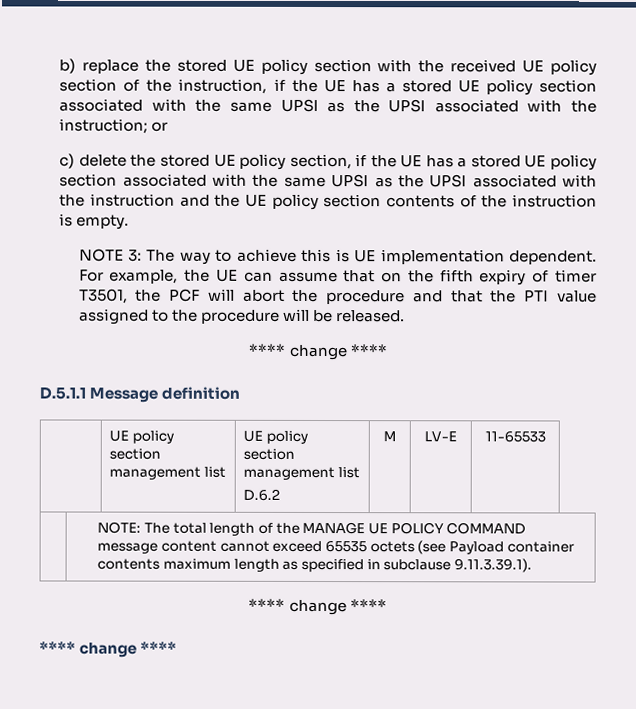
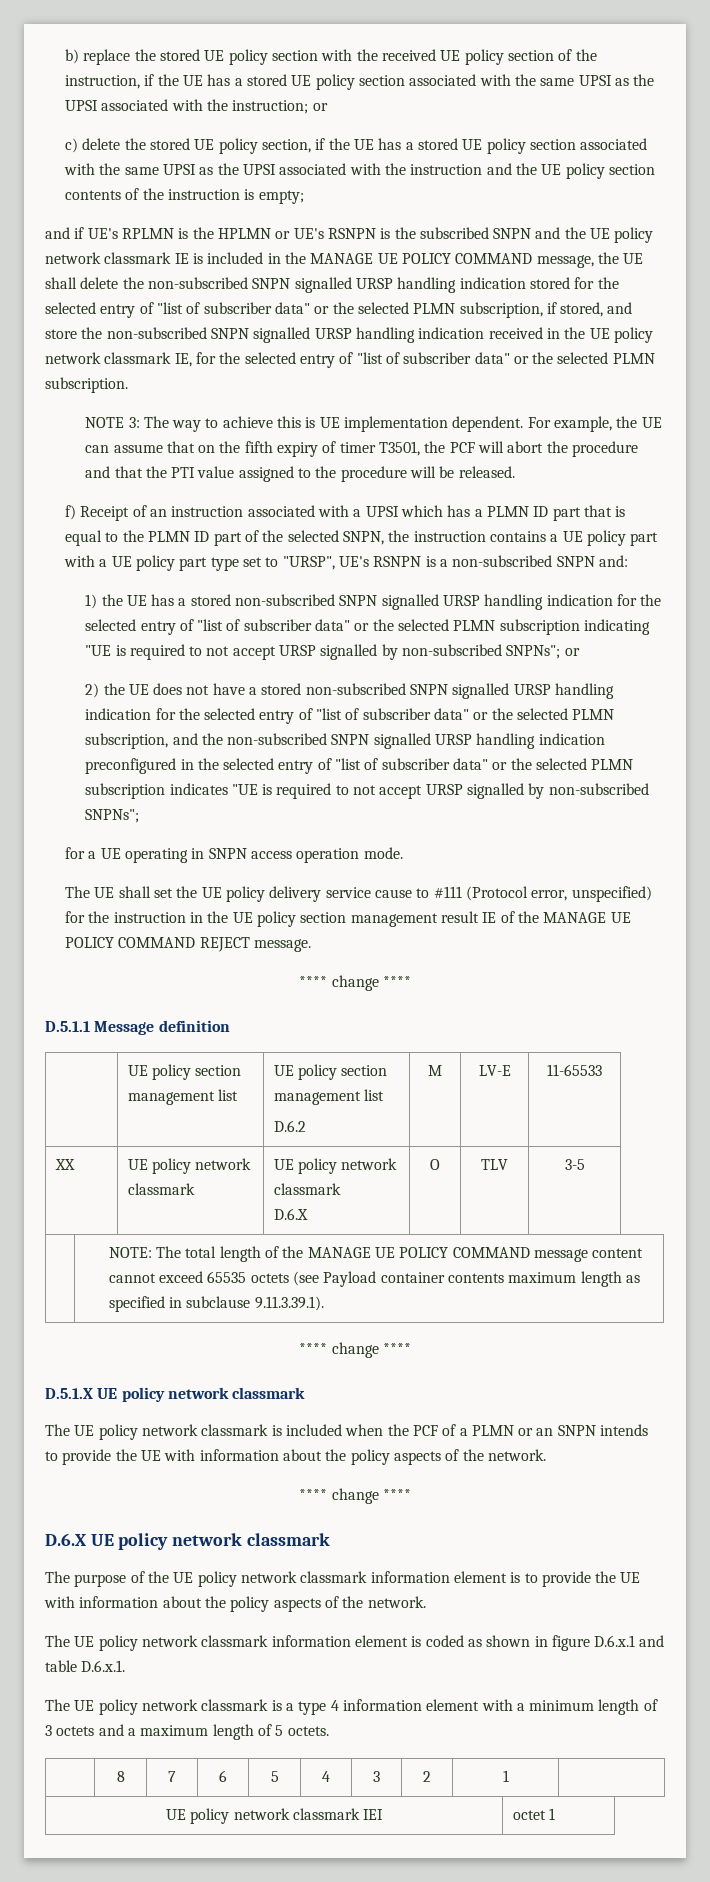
- c) delete the stored UE policy section, if the UE has a stored UE policy section associated with the same UPSI as the UPSI associated with the instruction and the UE policy section contents of the instruction is empty.
+ c) delete the stored UE policy section, if the UE has a stored UE policy section associated with the same UPSI as the UPSI associated with the instruction and the UE policy section contents of the instruction is empty;
+ and if UE's RPLMN is the HPLMN or UE's RSNPN is the subscribed SNPN and the UE policy network classmark IE is included in the MANAGE UE POLICY COMMAND message, the UE shall delete the non-subscribed SNPN signalled URSP handling indication stored for the selected entry of "list of subscriber data" or the selected PLMN subscription, if stored, and store the non-subscribed SNPN signalled URSP handling indication received in the UE policy network classmark IE, for the selected entry of "list of subscriber data" or the selected PLMN subscription.
+ f) Receipt of an instruction associated with a UPSI which has a PLMN ID part that is equal to the PLMN ID part of the selected SNPN, the instruction contains a UE policy part with a UE policy part type set to "URSP", UE's RSNPN is a non-subscribed SNPN and:
+ 1) the UE has a stored non-subscribed SNPN signalled URSP handling indication for the selected entry of "list of subscriber data" or the selected PLMN subscription indicating "UE is required to not accept URSP signalled by non-subscribed SNPNs"; or
+ 2) the UE does not have a stored non-subscribed SNPN signalled URSP handling indication for the selected entry of "list of subscriber data" or the selected PLMN subscription, and the non-subscribed SNPN signalled URSP handling indication preconfigured in the selected entry of "list of subscriber data" or the selected PLMN subscription indicates "UE is required to not accept URSP signalled by non-subscribed SNPNs";
+ for a UE operating in SNPN access operation mode.
+ The UE shall set the UE policy delivery service cause to #111 (Protocol error, unspecified) for the instruction in the UE policy section management result IE of the MANAGE UE POLICY COMMAND REJECT message.
+ XX | UE policy network classmark | UE policy network classmark
+ D.6.X | O | TLV | 3-5
  | NOTE: The total length of the MANAGE UE POLICY COMMAND message content cannot exceed 65535 octets (see Payload container contents maximum length as specified in subclause 9.11.3.39.1).
  **** change ****
+ D.5.1.X UE policy network classmark
+ The UE policy network classmark is included when the PCF of a PLMN or an SNPN intends to provide the UE with information about the policy aspects of the network.
  **** change ****
+ D.6.X UE policy network classmark
+ The purpose of the UE policy network classmark information element is to provide the UE with information about the policy aspects of the network.
+ The UE policy network classmark information element is coded as shown in figure D.6.x.1 and table D.6.x.1.
+ The UE policy network classmark is a type 4 information element with a minimum length of 3 octets and a maximum length of 5 octets.
+ | 8 | 7 | 6 | 5 | 4 | 3 | 2 | 1 |
+ UE policy network classmark IEI | octet 1

